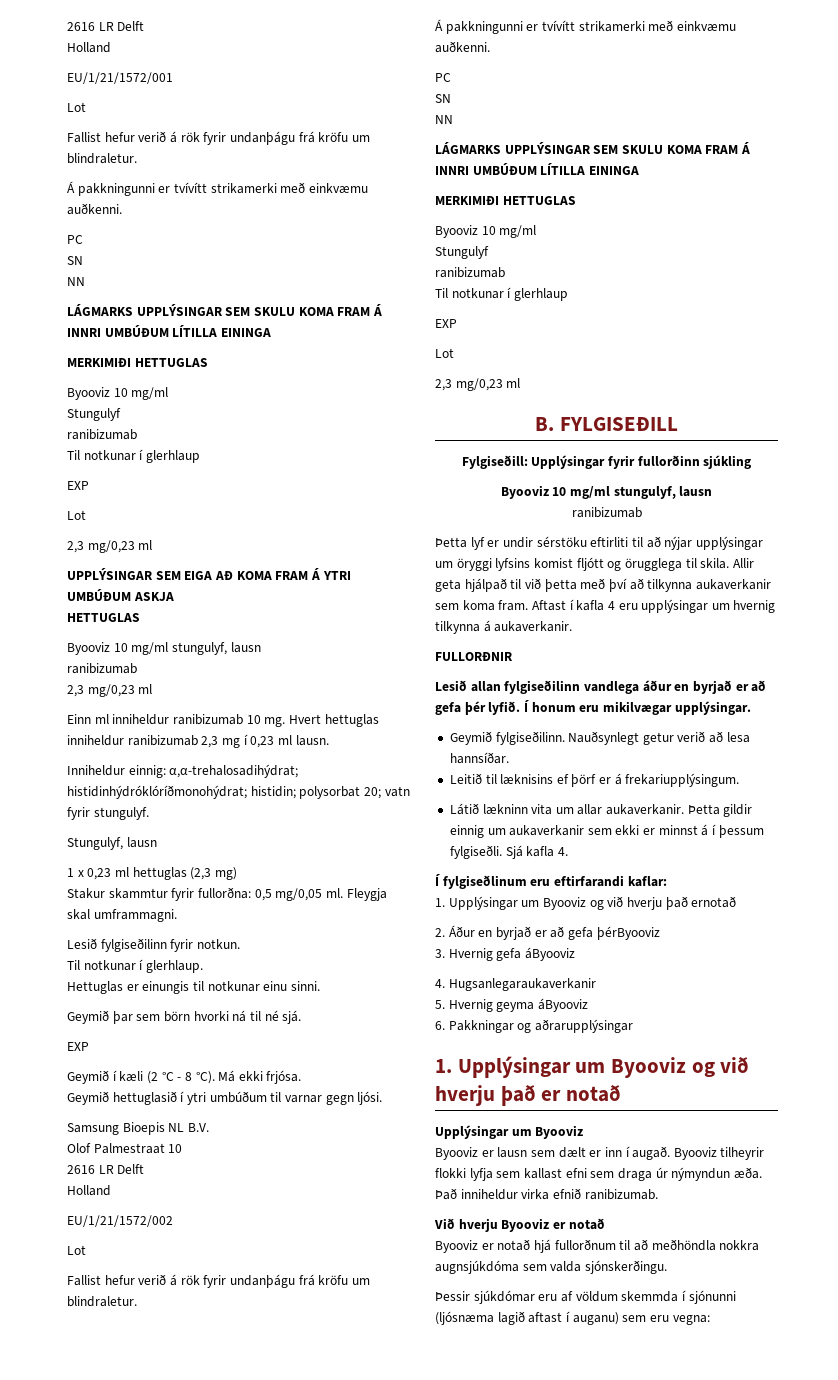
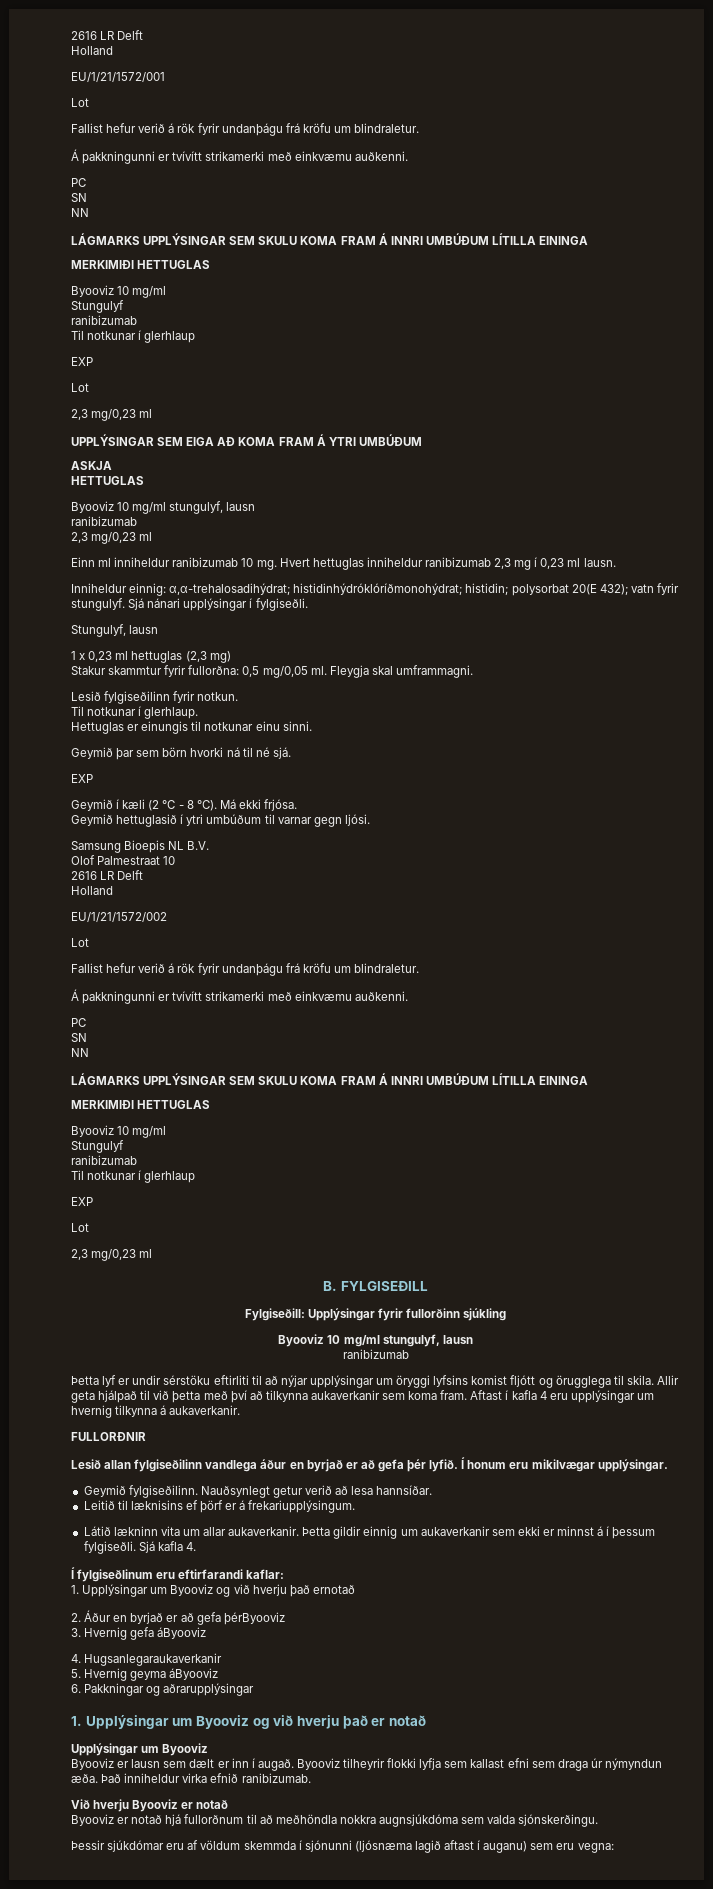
- UPPLÝSINGAR SEM EIGA AÐ KOMA FRAM Á YTRI UMBÚÐUM ASKJA
+ UPPLÝSINGAR SEM EIGA AÐ KOMA FRAM Á YTRI UMBÚÐUM
+ ASKJA
- Inniheldur einnig: α,α-trehalosadihýdrat; histidinhýdróklóríðmonohýdrat; histidin; polysorbat 20; vatn fyrir stungulyf.
+ Inniheldur einnig: α,α-trehalosadihýdrat; histidinhýdróklóríðmonohýdrat; histidin; polysorbat 20(E 432); vatn fyrir stungulyf. Sjá nánari upplýsingar í fylgiseðli.

